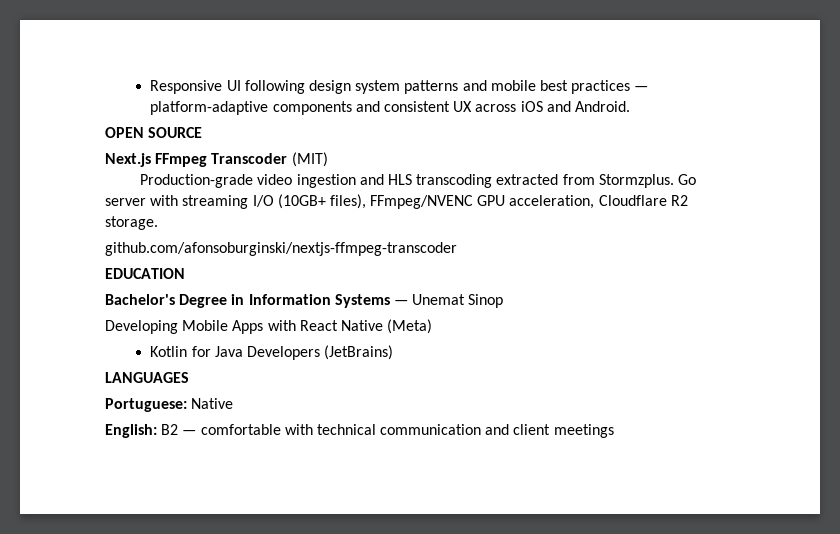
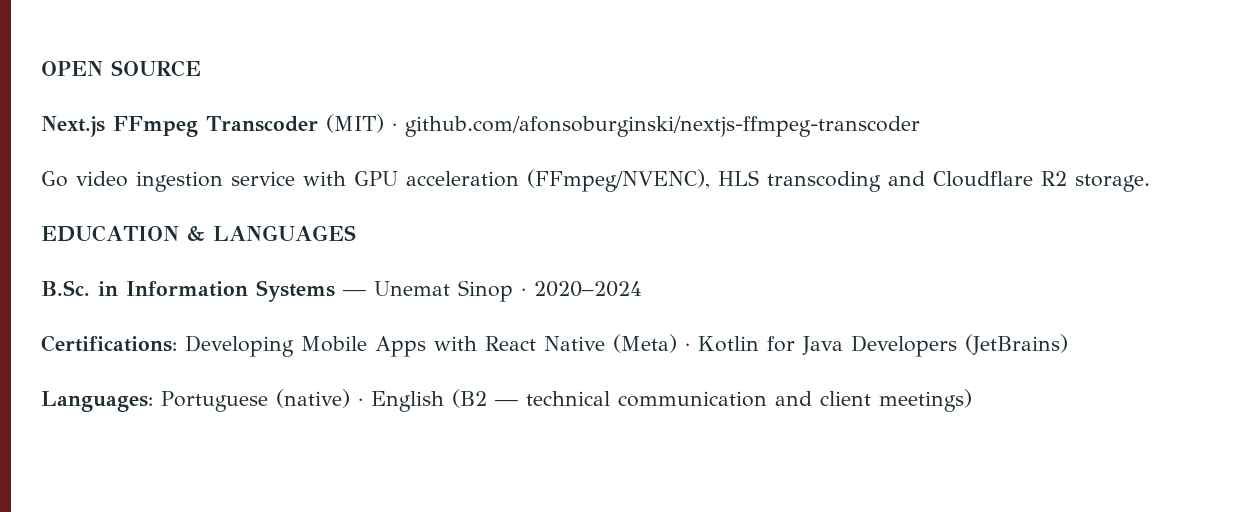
- Responsive UI following design system patterns and mobile best practices — platform-adaptive components and consistent UX across iOS and Android.
- Next.js FFmpeg Transcoder (MIT)
- Production-grade video ingestion and HLS transcoding extracted from Stormzplus. Go server with streaming I/O (10GB+ files), FFmpeg/NVENC GPU acceleration, Cloudflare R2 storage.
+ Next.js FFmpeg Transcoder (MIT) · github.com/afonsoburginski/nextjs-ffmpeg-transcoder
+ Go video ingestion service with GPU acceleration (FFmpeg/NVENC), HLS transcoding and Cloudflare R2 storage.
- github.com/afonsoburginski/nextjs-ffmpeg-transcoder
- EDUCATION
- Bachelor's Degree in Information Systems — Unemat Sinop
- Developing Mobile Apps with React Native (Meta)
- Kotlin for Java Developers (JetBrains)
+ EDUCATION & LANGUAGES
+ B.Sc. in Information Systems — Unemat Sinop · 2020–2024
+ Certifications: Developing Mobile Apps with React Native (Meta) · Kotlin for Java Developers (JetBrains)
- LANGUAGES
- Portuguese: Native
- English: B2 — comfortable with technical communication and client meetings
+ Languages: Portuguese (native) · English (B2 — technical communication and client meetings)

